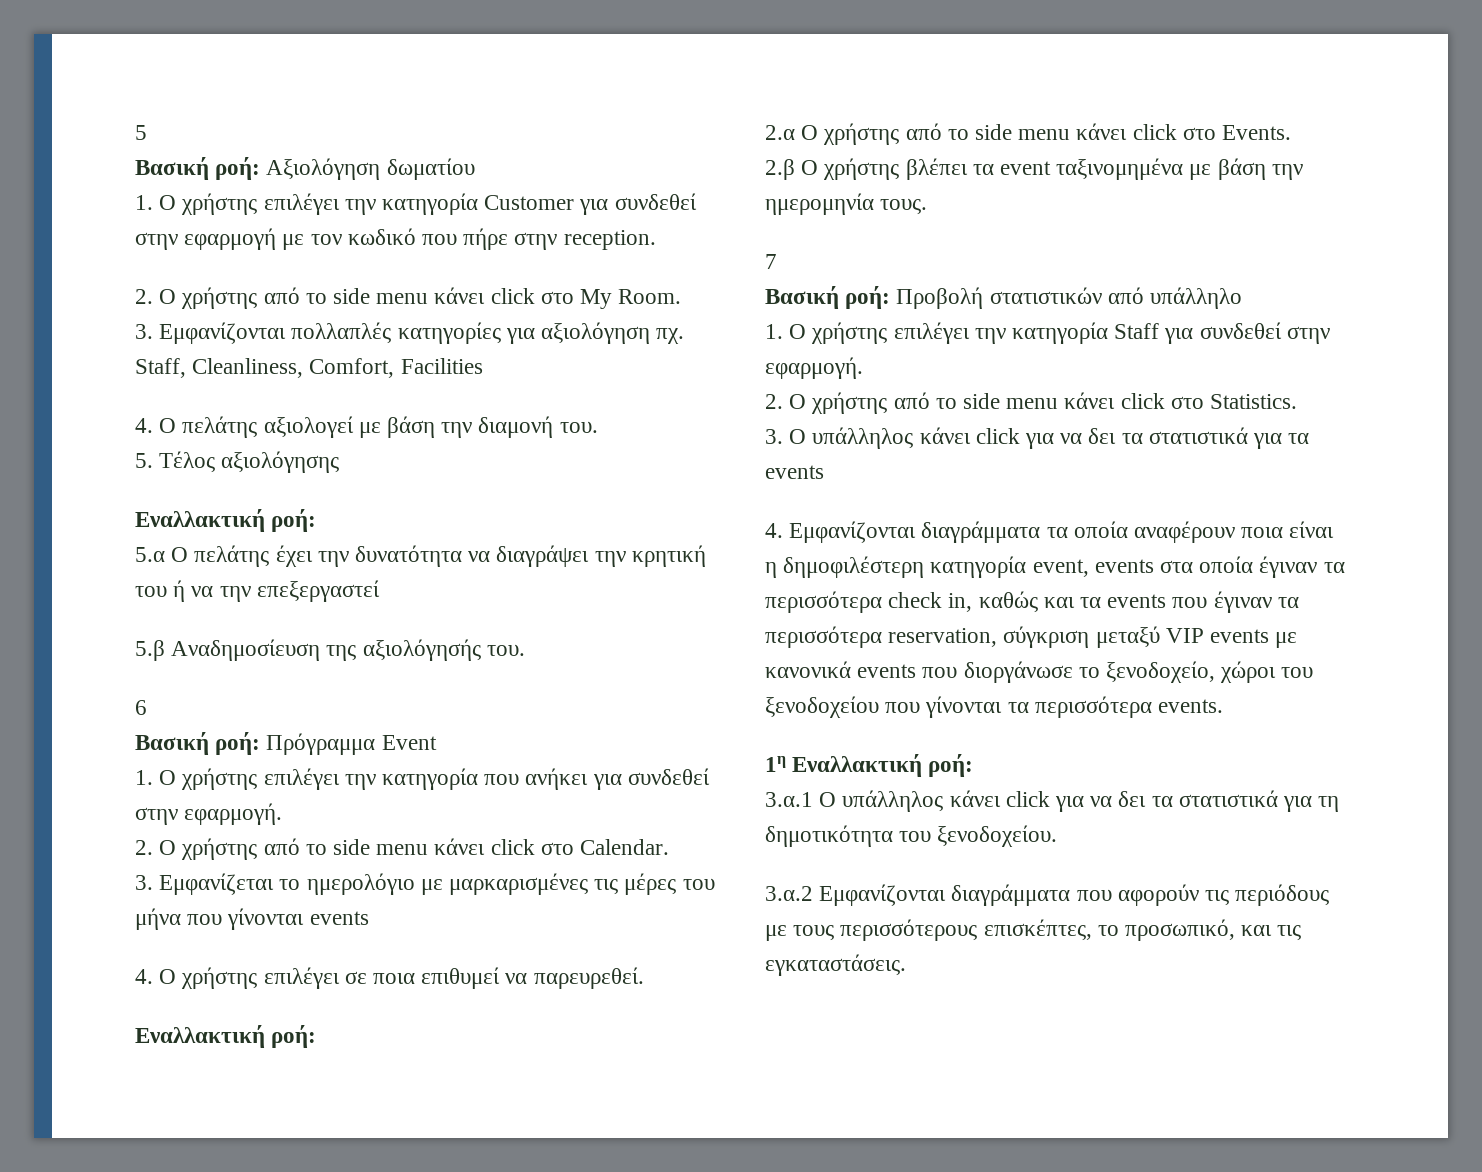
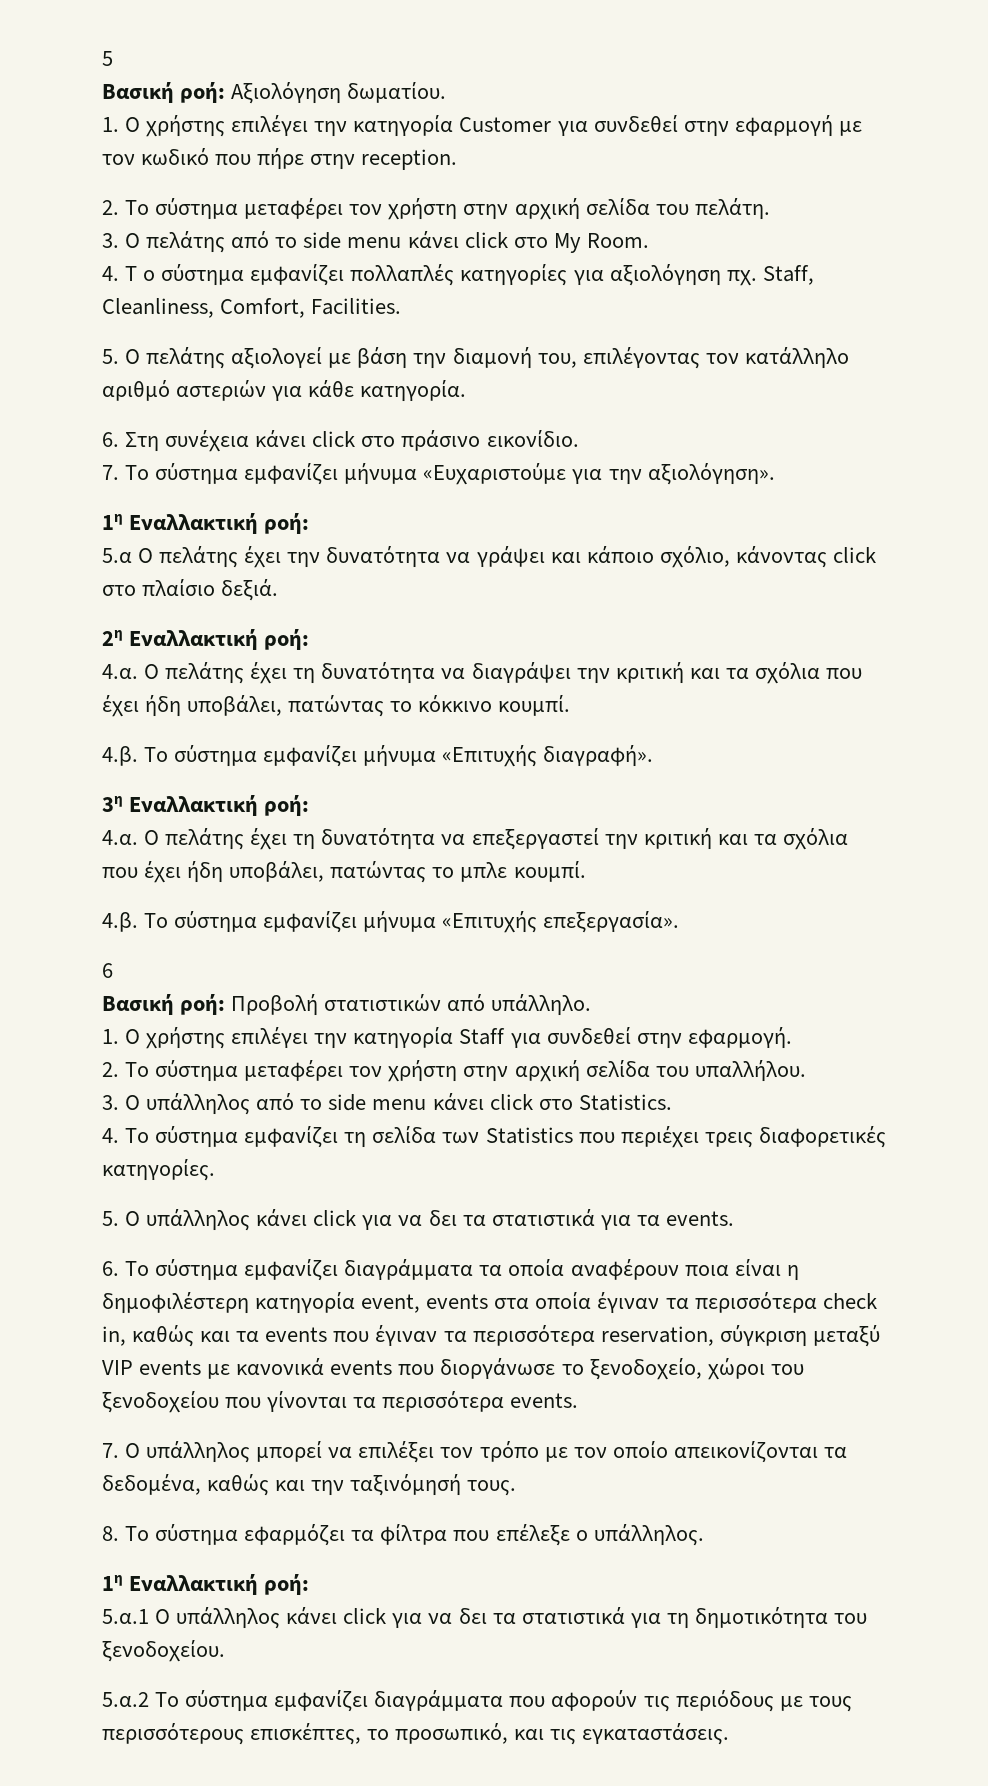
- Βασική ροή: Αξιολόγηση δωματίου
+ Βασική ροή: Αξιολόγηση δωματίου.
- 2. Ο χρήστης από το side menu κάνει click στο My Room.
+ 2. Το σύστημα μεταφέρει τον χρήστη στην αρχική σελίδα του πελάτη.
+ 3. Ο πελάτης από το side menu κάνει click στο My Room.
- 3. Εμφανίζονται πολλαπλές κατηγορίες για αξιολόγηση πχ.
+ 4. Τ ο σύστημα εμφανίζει πολλαπλές κατηγορίες για αξιολόγηση πχ.
- Staff, Cleanliness, Comfort, Facilities
- 4. Ο πελάτης αξιολογεί με βάση την διαμονή του.
- 5. Τέλος αξιολόγησης
- Εναλλακτική ροή:
+ Staff, Cleanliness, Comfort, Facilities.
+ 5. Ο πελάτης αξιολογεί με βάση την διαμονή του, επιλέγοντας τον κατάλληλο αριθμό αστεριών για κάθε κατηγορία.
+ 6. Στη συνέχεια κάνει click στο πράσινο εικονίδιο.
+ 7. Το σύστημα εμφανίζει μήνυμα «Ευχαριστούμε για την αξιολόγηση».
+ 1η Εναλλακτική ροή:
- 5.α Ο πελάτης έχει την δυνατότητα να διαγράψει την κρητική του ή να την επεξεργαστεί
- 5.β Αναδημοσίευση της αξιολόγησής του.
+ 5.α Ο πελάτης έχει την δυνατότητα να γράψει και κάποιο σχόλιο, κάνοντας click στο πλαίσιο δεξιά.
+ 2η Εναλλακτική ροή:
+ 4.α. Ο πελάτης έχει τη δυνατότητα να διαγράψει την κριτική και τα σχόλια που έχει ήδη υποβάλει, πατώντας το κόκκινο κουμπί.
+ 4.β. Το σύστημα εμφανίζει μήνυμα «Επιτυχής διαγραφή».
+ 3η Εναλλακτική ροή:
+ 4.α. Ο πελάτης έχει τη δυνατότητα να επεξεργαστεί την κριτική και τα σχόλια που έχει ήδη υποβάλει, πατώντας το μπλε κουμπί.
+ 4.β. Το σύστημα εμφανίζει μήνυμα «Επιτυχής επεξεργασία».
  6
- Βασική ροή: Πρόγραμμα Event
- 1. Ο χρήστης επιλέγει την κατηγορία που ανήκει για συνδεθεί στην εφαρμογή.
- 2. Ο χρήστης από το side menu κάνει click στο Calendar.
- 3. Εμφανίζεται το ημερολόγιο με μαρκαρισμένες τις μέρες του μήνα που γίνονται events
- 4. Ο χρήστης επιλέγει σε ποια επιθυμεί να παρευρεθεί.
- Εναλλακτική ροή:
- 2.α Ο χρήστης από το side menu κάνει click στο Events.
- 2.β O χρήστης βλέπει τα event ταξινομημένα με βάση την ημερομηνία τους.
- 7
- Βασική ροή: Προβολή στατιστικών από υπάλληλο
+ Βασική ροή: Προβολή στατιστικών από υπάλληλο.
- 2. Ο χρήστης από το side menu κάνει click στο Statistics.
+ 2. Το σύστημα μεταφέρει τον χρήστη στην αρχική σελίδα του υπαλλήλου.
+ 3. Ο υπάλληλος από το side menu κάνει click στο Statistics.
- 3. Ο υπάλληλος κάνει click για να δει τα στατιστικά για τα events
- 4. Εμφανίζονται διαγράμματα τα οποία αναφέρουν ποια είναι η δημοφιλέστερη κατηγορία event, events στα οποία έγιναν τα περισσότερα check in, καθώς και τα events που έγιναν τα περισσότερα reservation, σύγκριση μεταξύ VIP events με κανονικά events που διοργάνωσε το ξενοδοχείο, χώροι του ξενοδοχείου που γίνονται τα περισσότερα events.
+ 4. Το σύστημα εμφανίζει τη σελίδα των Statistics που περιέχει τρεις διαφορετικές κατηγορίες.
+ 5. Ο υπάλληλος κάνει click για να δει τα στατιστικά για τα events.
+ 6. Το σύστημα εμφανίζει διαγράμματα τα οποία αναφέρουν ποια είναι η δημοφιλέστερη κατηγορία event, events στα οποία έγιναν τα περισσότερα check in, καθώς και τα events που έγιναν τα περισσότερα reservation, σύγκριση μεταξύ VIP events με κανονικά events που διοργάνωσε το ξενοδοχείο, χώροι του ξενοδοχείου που γίνονται τα περισσότερα events.
+ 7. Ο υπάλληλος μπορεί να επιλέξει τον τρόπο με τον οποίο απεικονίζονται τα δεδομένα, καθώς και την ταξινόμησή τους.
+ 8. Το σύστημα εφαρμόζει τα φίλτρα που επέλεξε ο υπάλληλος.
  1η Εναλλακτική ροή:
- 3.α.1 Ο υπάλληλος κάνει click για να δει τα στατιστικά για τη δημοτικότητα του ξενοδοχείου.
+ 5.α.1 Ο υπάλληλος κάνει click για να δει τα στατιστικά για τη δημοτικότητα του ξενοδοχείου.
- 3.α.2 Εμφανίζονται διαγράμματα που αφορούν τις περιόδους με τους περισσότερους επισκέπτες, το προσωπικό, και τις εγκαταστάσεις.
+ 5.α.2 Το σύστημα εμφανίζει διαγράμματα που αφορούν τις περιόδους με τους περισσότερους επισκέπτες, το προσωπικό, και τις εγκαταστάσεις.

